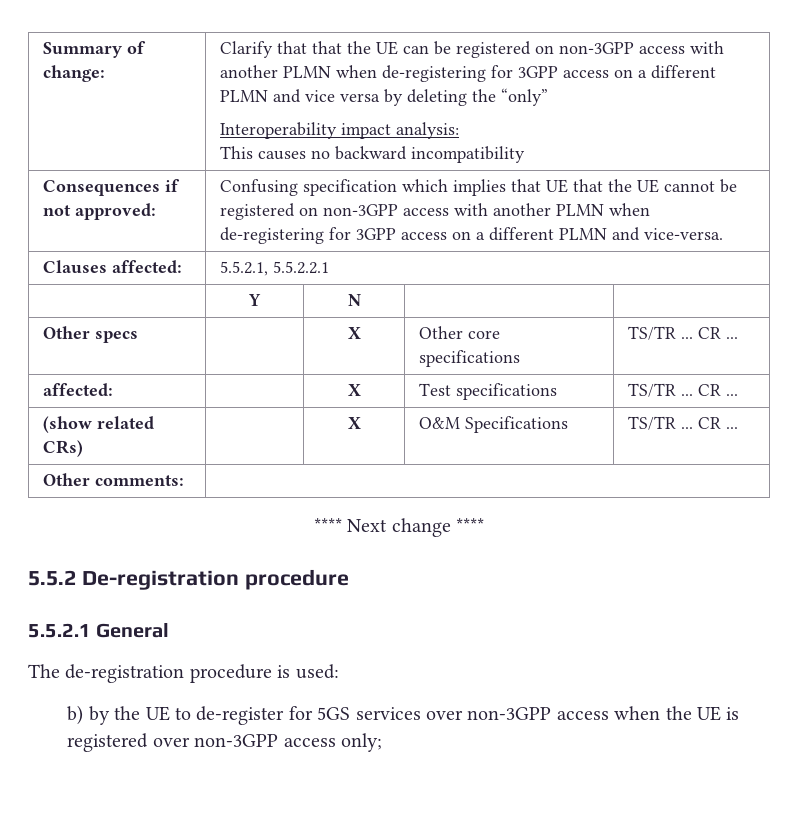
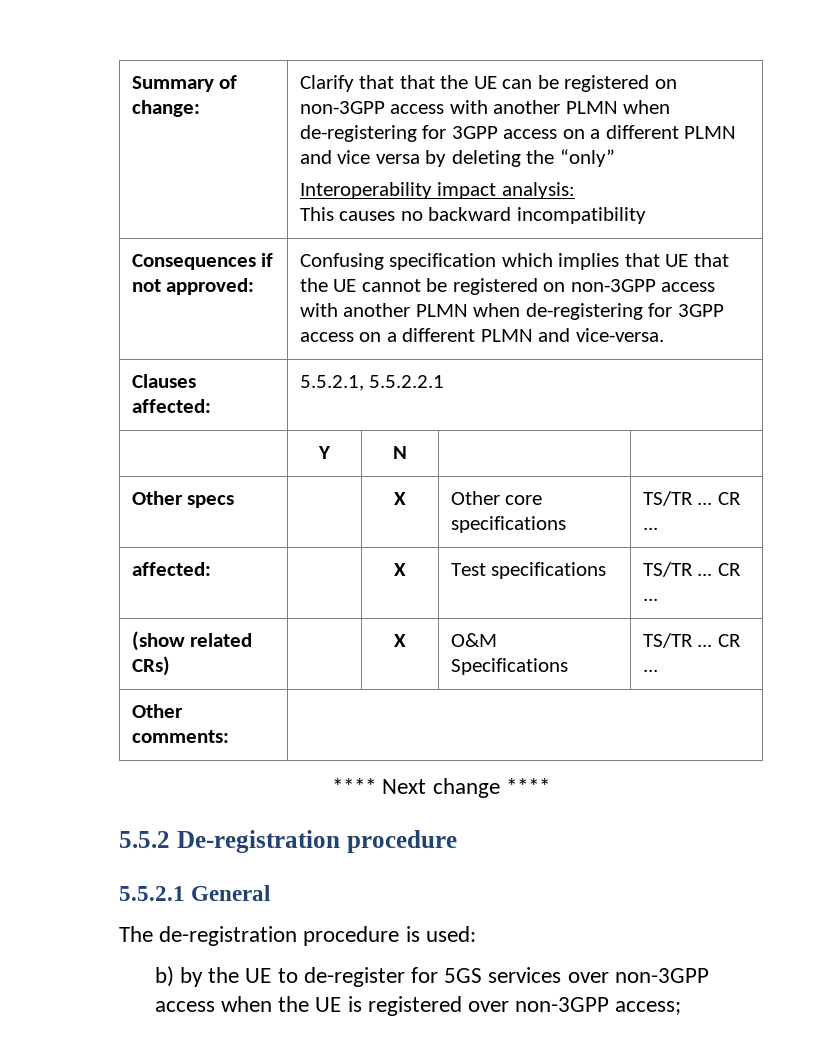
- b) by the UE to de-register for 5GS services over non-3GPP access when the UE is registered over non-3GPP access only;
+ b) by the UE to de-register for 5GS services over non-3GPP access when the UE is registered over non-3GPP access;

